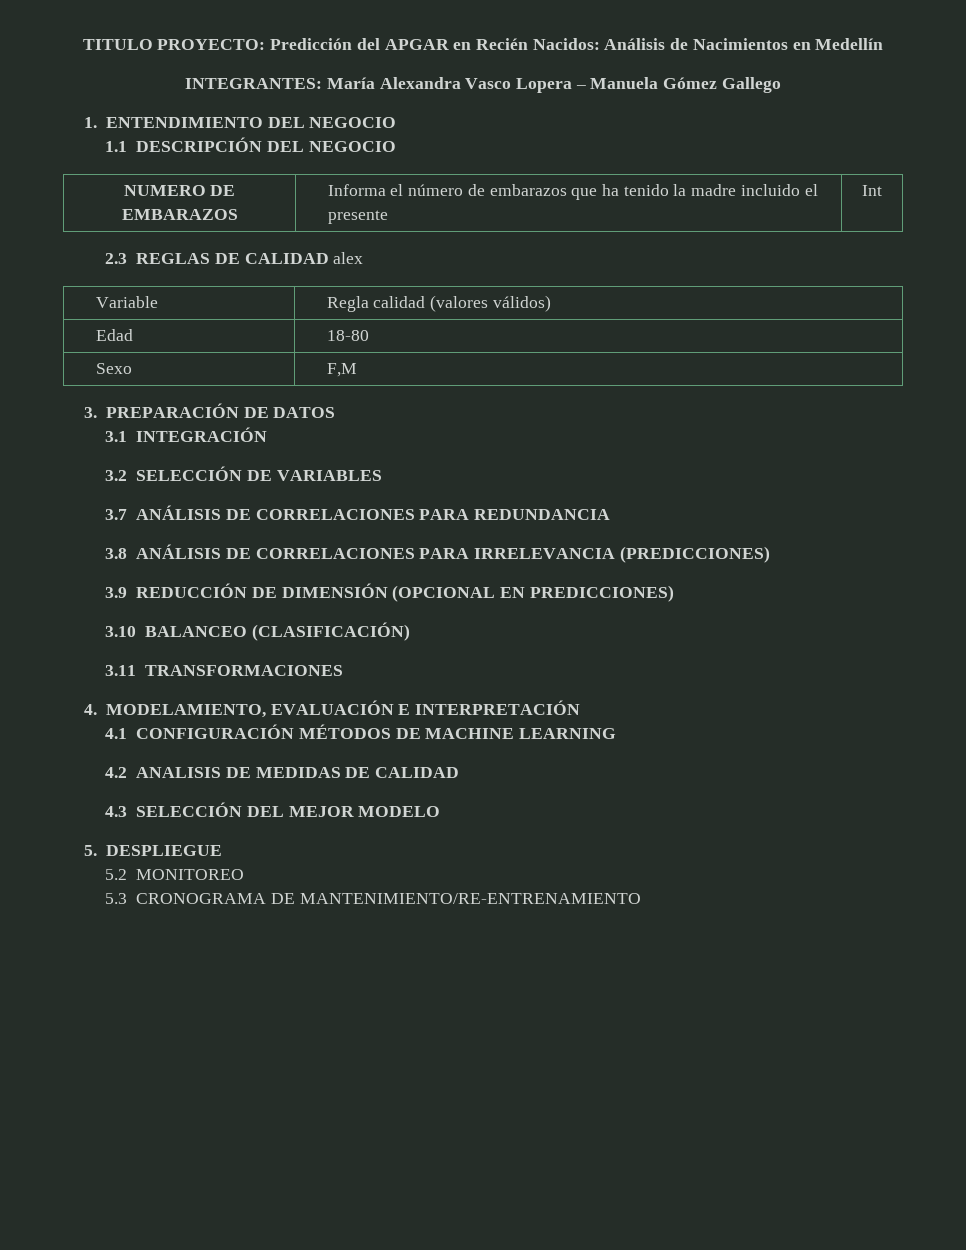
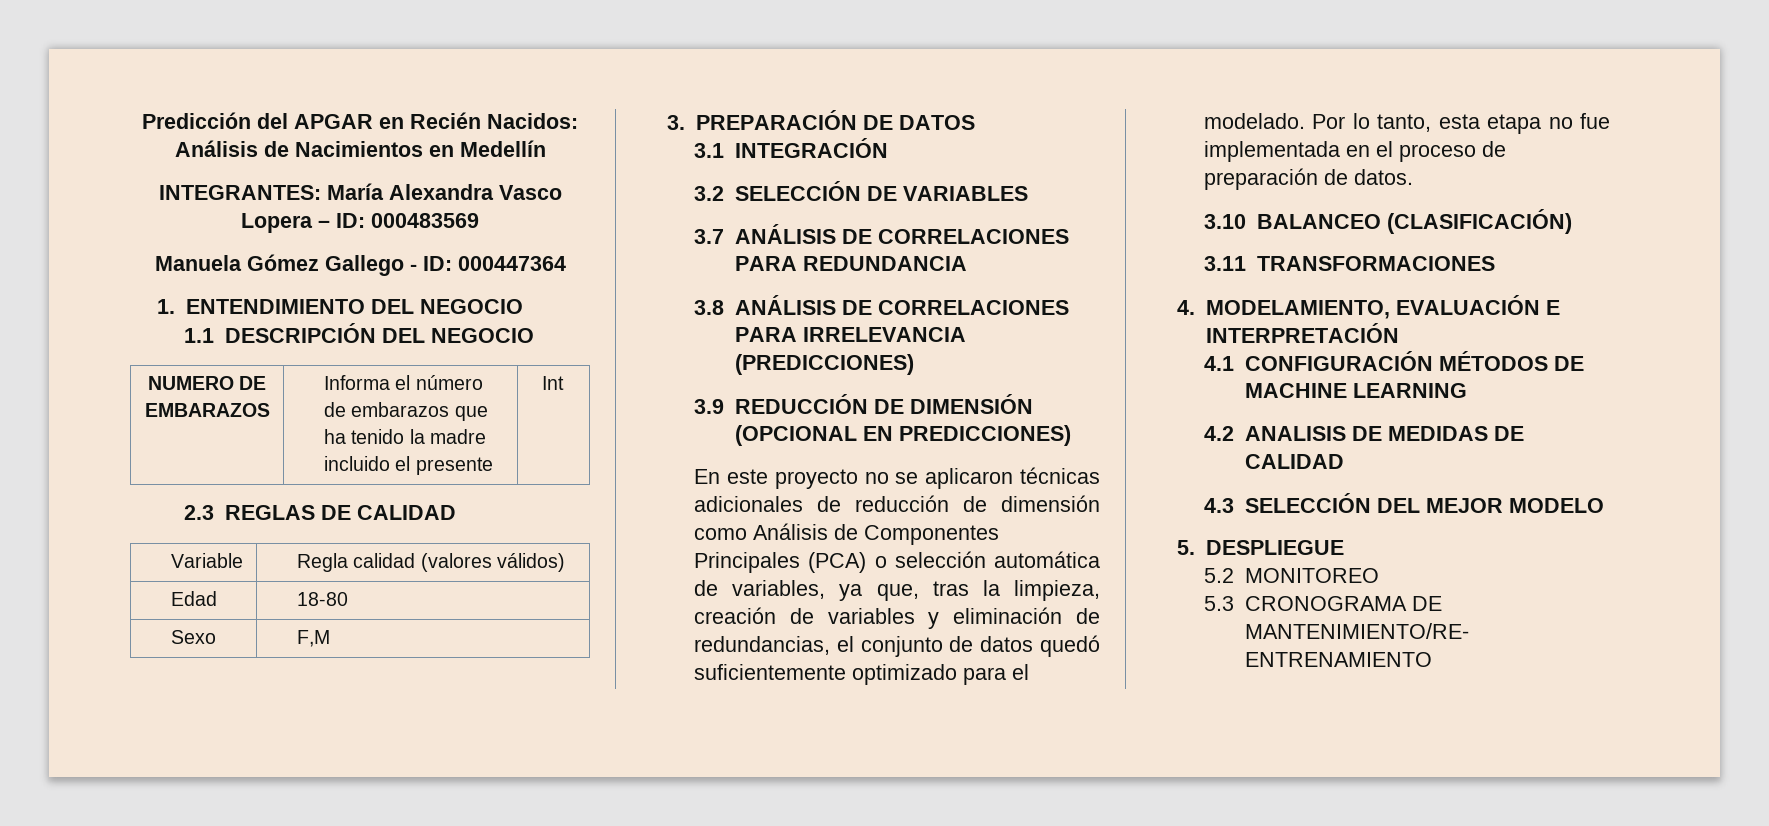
- TITULO PROYECTO: Predicción del APGAR en Recién Nacidos: Análisis de Nacimientos en Medellín
+ Predicción del APGAR en Recién Nacidos: Análisis de Nacimientos en Medellín
- INTEGRANTES: María Alexandra Vasco Lopera – Manuela Gómez Gallego
+ INTEGRANTES: María Alexandra Vasco Lopera – ID: 000483569
+ Manuela Gómez Gallego - ID: 000447364
- 2.3 REGLAS DE CALIDAD alex
+ 2.3 REGLAS DE CALIDAD
+ En este proyecto no se aplicaron técnicas adicionales de reducción de dimensión como Análisis de Componentes Principales (PCA) o selección automática de variables, ya que, tras la limpieza, creación de variables y eliminación de redundancias, el conjunto de datos quedó suficientemente optimizado para el modelado. Por lo tanto, esta etapa no fue implementada en el proceso de preparación de datos.

